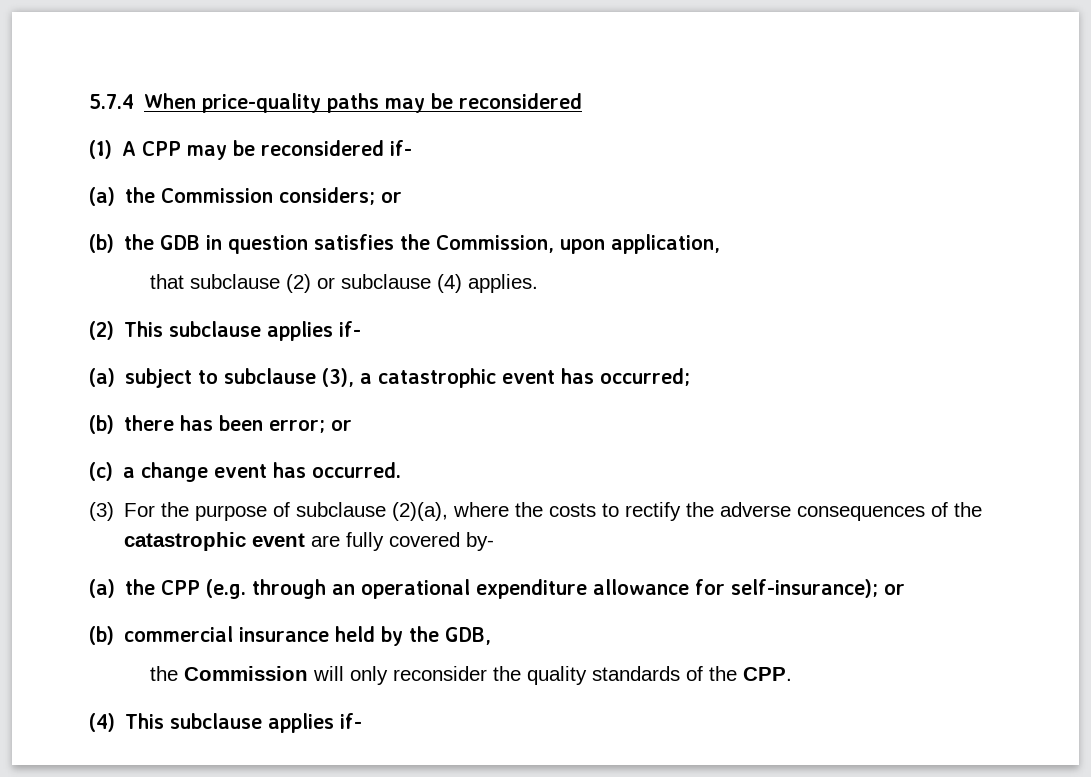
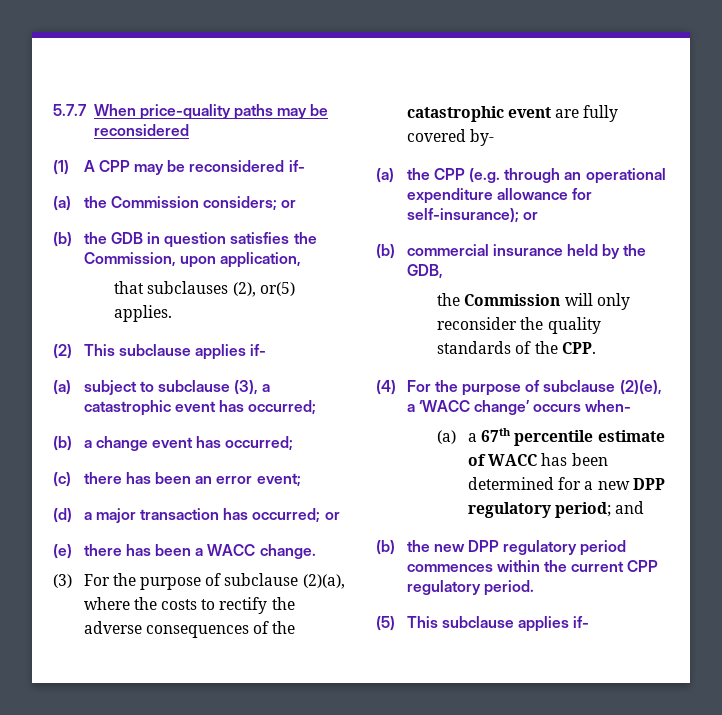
- 5.7.4 When price-quality paths may be reconsidered
+ 5.7.7 When price-quality paths may be reconsidered
- that subclause (2) or subclause (4) applies.
+ that subclauses (2), or(5) applies.
- (b) there has been error; or
- (c) a change event has occurred.
+ (b) a change event has occurred;
+ (c) there has been an error event;
+ (d) a major transaction has occurred; or
+ (e) there has been a WACC change.
- (4) This subclause applies if-
+ (4) For the purpose of subclause (2)(e), a ‘WACC change’ occurs when-
+ (a) a 67th percentile estimate of WACC has been determined for a new DPP regulatory period; and
+ (b) the new DPP regulatory period commences within the current CPP regulatory period.
+ (5) This subclause applies if-

